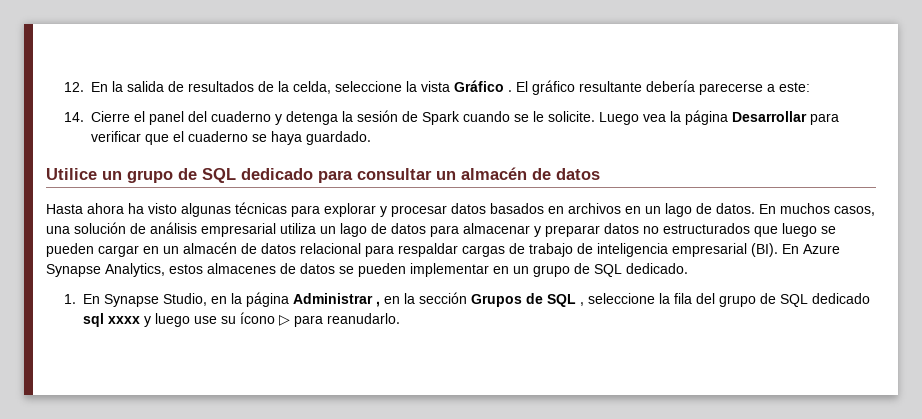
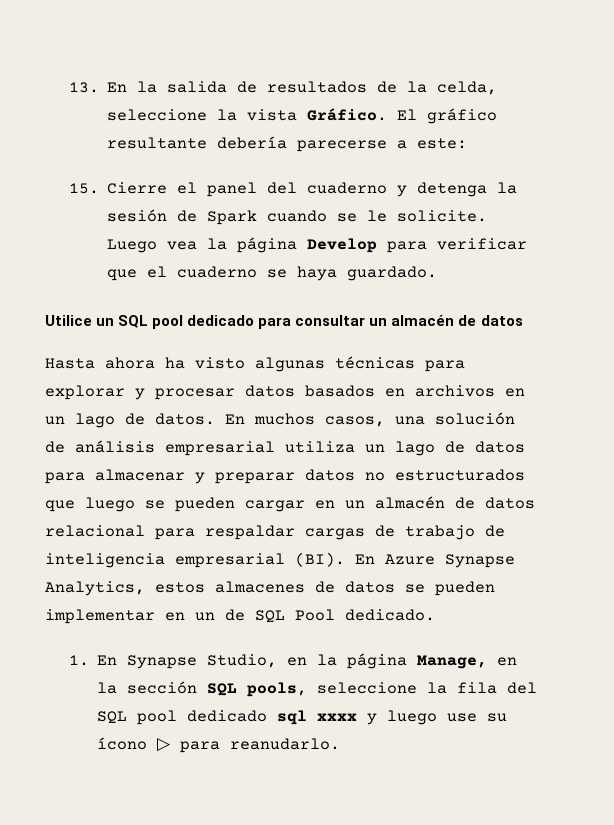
- 12. En la salida de resultados de la celda, seleccione la vista Gráfico .
+ 13. En la salida de resultados de la celda, seleccione la vista Gráfico.
- 14. Cierre el panel del cuaderno y detenga la sesión de Spark cuando se le solicite.
+ 15. Cierre el panel del cuaderno y detenga la sesión de Spark cuando se le solicite.
- Luego vea la página Desarrollar para verificar que el cuaderno se haya guardado.
+ Luego vea la página Develop para verificar que el cuaderno se haya guardado.
- Utilice un grupo de SQL dedicado para consultar un almacén de datos
+ Utilice un SQL pool dedicado para consultar un almacén de datos
- En muchos casos, una solución de análisis empresarial utiliza un lago de datos para almacenar y preparar datos no estructurados que luego se pueden cargar en un almacén de datos relacional para respaldar cargas de trabajo de inteligencia empresarial (BI). En Azure Synapse Analytics, estos almacenes de datos se pueden implementar en un grupo de SQL dedicado.
+ En muchos casos, una solución de análisis empresarial utiliza un lago de datos para almacenar y preparar datos no estructurados que luego se pueden cargar en un almacén de datos relacional para respaldar cargas de trabajo de inteligencia empresarial (BI). En Azure Synapse Analytics, estos almacenes de datos se pueden implementar en un de SQL Pool dedicado.
- 1. En Synapse Studio, en la página Administrar , en la sección Grupos de SQL , seleccione la fila del grupo de SQL dedicado sql xxxx y luego use su ícono ▷ para reanudarlo.
+ 1. En Synapse Studio, en la página Manage, en la sección SQL pools, seleccione la fila del SQL pool dedicado sql xxxx y luego use su ícono ▷ para reanudarlo.

